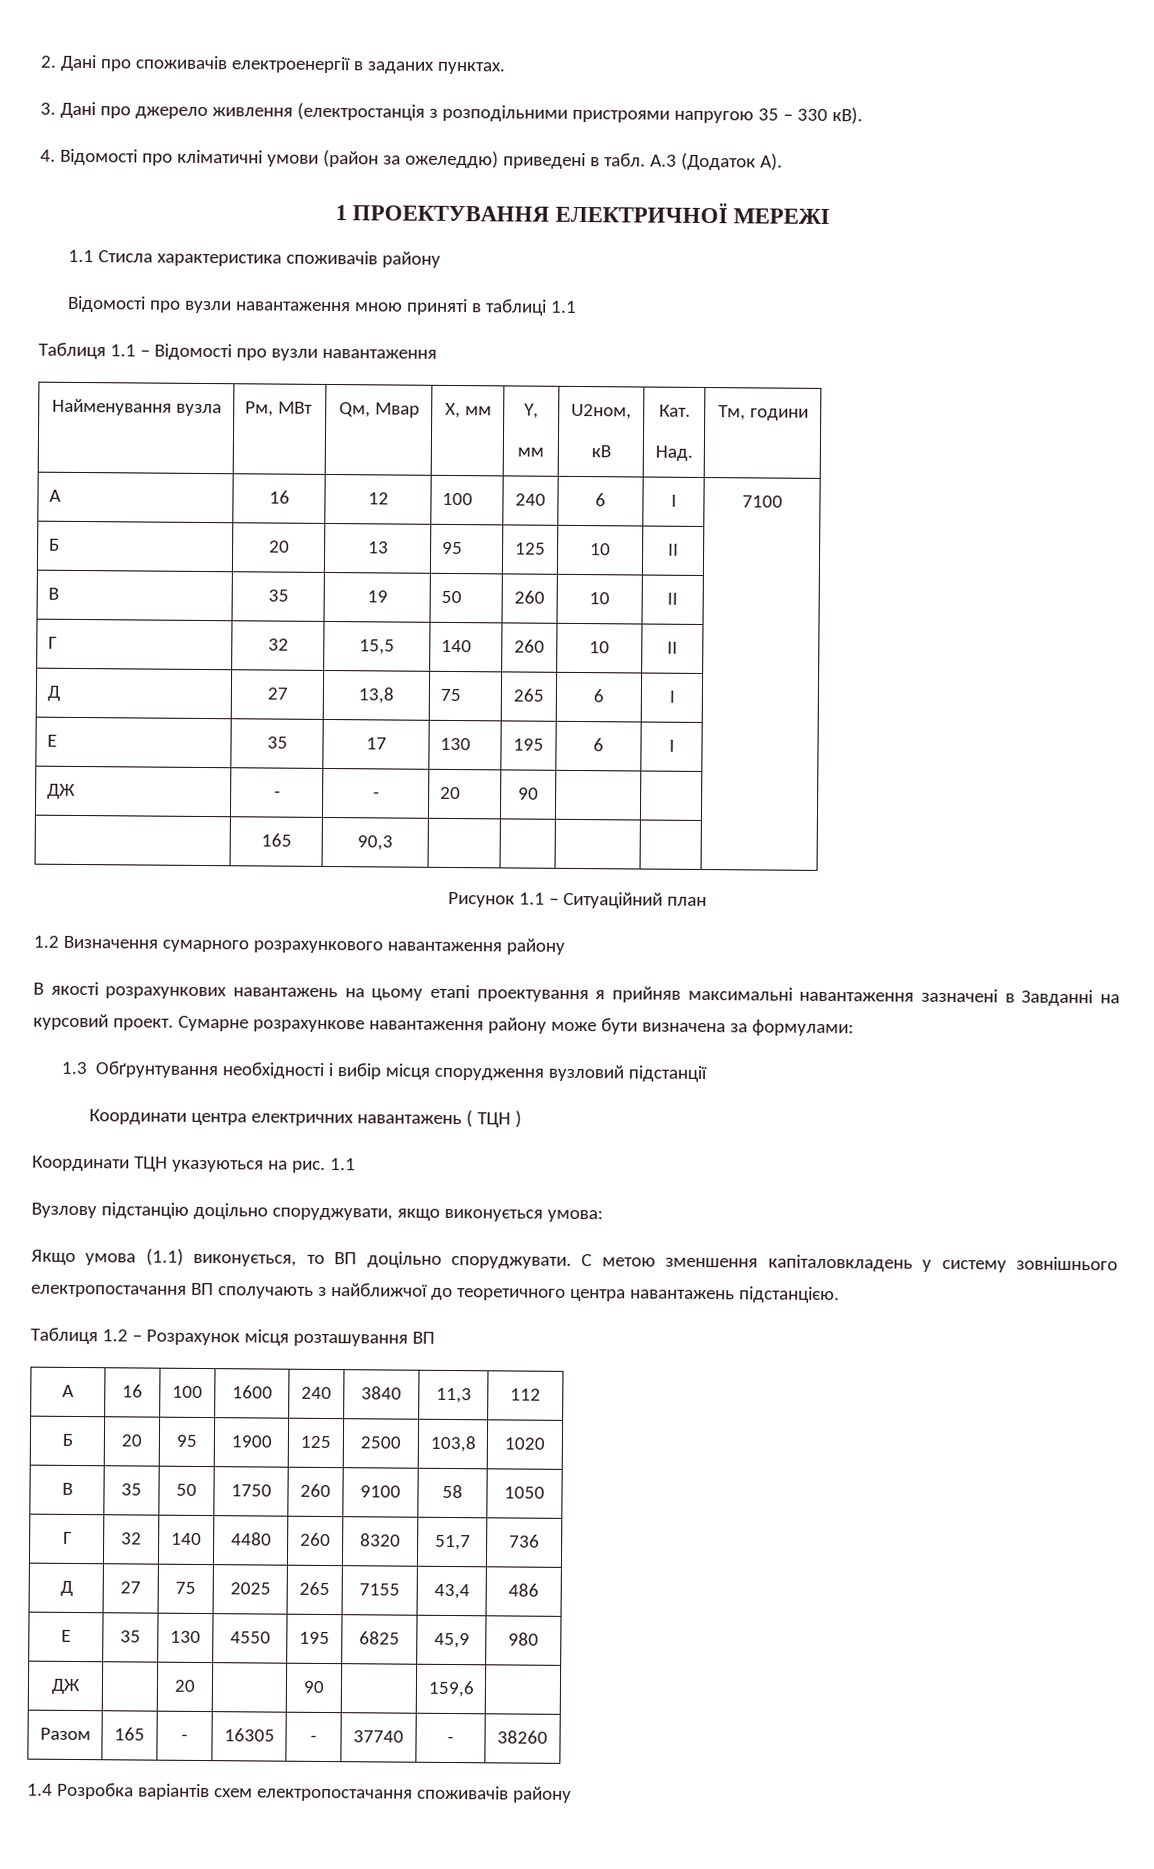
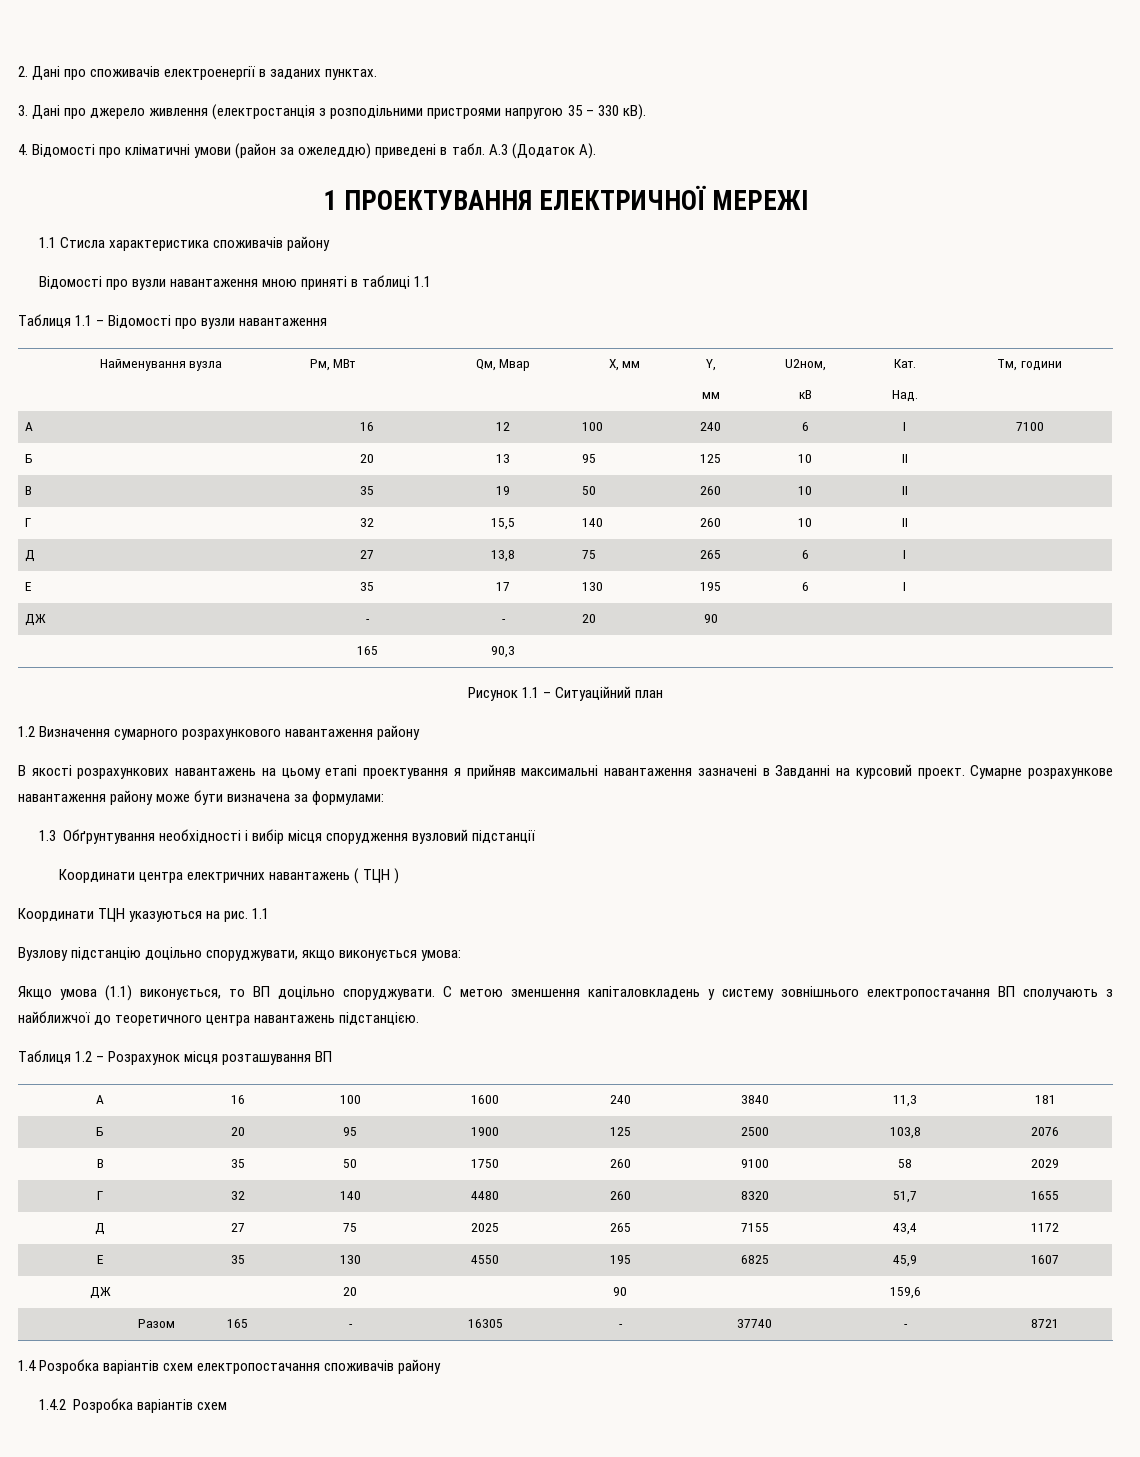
- А | 16 | 100 | 1600 | 240 | 3840 | 11,3 | 112
+ А | 16 | 100 | 1600 | 240 | 3840 | 11,3 | 181
- Б | 20 | 95 | 1900 | 125 | 2500 | 103,8 | 1020
+ Б | 20 | 95 | 1900 | 125 | 2500 | 103,8 | 2076
- В | 35 | 50 | 1750 | 260 | 9100 | 58 | 1050
+ В | 35 | 50 | 1750 | 260 | 9100 | 58 | 2029
- Г | 32 | 140 | 4480 | 260 | 8320 | 51,7 | 736
+ Г | 32 | 140 | 4480 | 260 | 8320 | 51,7 | 1655
- Д | 27 | 75 | 2025 | 265 | 7155 | 43,4 | 486
+ Д | 27 | 75 | 2025 | 265 | 7155 | 43,4 | 1172
- Е | 35 | 130 | 4550 | 195 | 6825 | 45,9 | 980
+ Е | 35 | 130 | 4550 | 195 | 6825 | 45,9 | 1607
- Разом | 165 | - | 16305 | - | 37740 | - | 38260
+ Разом | 165 | - | 16305 | - | 37740 | - | 8721
+ 1.4.2 Розробка варіантів схем

